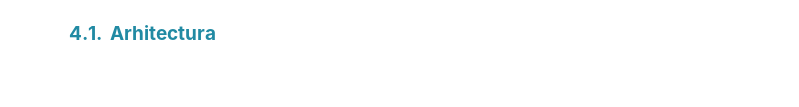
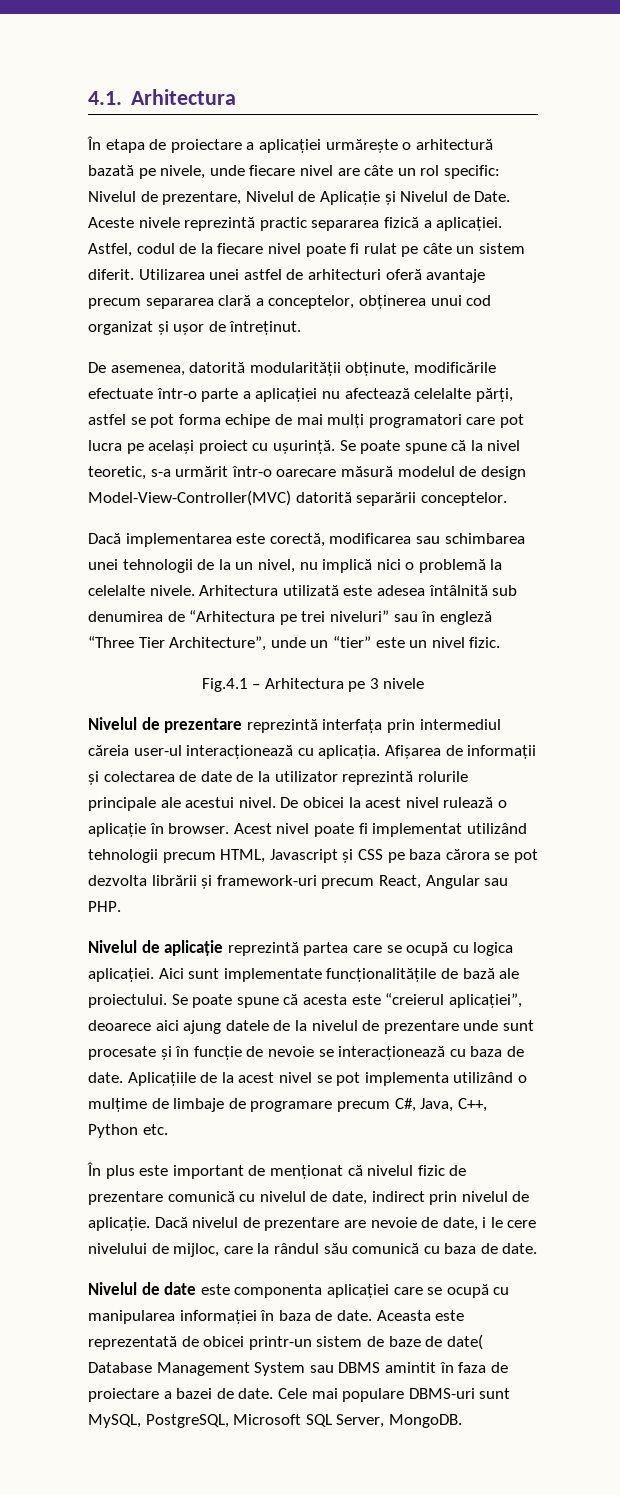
+ În etapa de proiectare a aplicației urmărește o arhitectură bazată pe nivele, unde fiecare nivel are câte un rol specific: Nivelul de prezentare, Nivelul de Aplicație și Nivelul de Date. Aceste nivele reprezintă practic separarea fizică a aplicației. Astfel, codul de la fiecare nivel poate fi rulat pe câte un sistem diferit. Utilizarea unei astfel de arhitecturi oferă avantaje precum separarea clară a conceptelor, obținerea unui cod organizat și ușor de întreținut.
+ De asemenea, datorită modularității obținute, modificările efectuate într-o parte a aplicației nu afectează celelalte părți, astfel se pot forma echipe de mai mulți programatori care pot lucra pe același proiect cu ușurință. Se poate spune că la nivel teoretic, s-a urmărit într-o oarecare măsură modelul de design Model-View-Controller(MVC) datorită separării conceptelor.
+ Dacă implementarea este corectă, modificarea sau schimbarea unei tehnologii de la un nivel, nu implică nici o problemă la celelalte nivele. Arhitectura utilizată este adesea întâlnită sub denumirea de “Arhitectura pe trei niveluri” sau în engleză “Three Tier Architecture”, unde un “tier” este un nivel fizic.
+ Fig.4.1 – Arhitectura pe 3 nivele
+ Nivelul de prezentare reprezintă interfața prin intermediul căreia user-ul interacționează cu aplicația. Afișarea de informații și colectarea de date de la utilizator reprezintă rolurile principale ale acestui nivel. De obicei la acest nivel rulează o aplicație în browser. Acest nivel poate fi implementat utilizând tehnologii precum HTML, Javascript și CSS pe baza cărora se pot dezvolta librării și framework-uri precum React, Angular sau PHP.
+ Nivelul de aplicație reprezintă partea care se ocupă cu logica aplicației. Aici sunt implementate funcționalitățile de bază ale proiectului. Se poate spune că acesta este “creierul aplicației”, deoarece aici ajung datele de la nivelul de prezentare unde sunt procesate și în funcție de nevoie se interacționează cu baza de date. Aplicațiile de la acest nivel se pot implementa utilizând o mulțime de limbaje de programare precum C#, Java, C++, Python etc.
+ În plus este important de menționat că nivelul fizic de prezentare comunică cu nivelul de date, indirect prin nivelul de aplicație. Dacă nivelul de prezentare are nevoie de date, i le cere nivelului de mijloc, care la rândul său comunică cu baza de date.
+ Nivelul de date este componenta aplicației care se ocupă cu manipularea informației în baza de date. Aceasta este reprezentată de obicei printr-un sistem de baze de date( Database Management System sau DBMS amintit în faza de proiectare a bazei de date. Cele mai populare DBMS-uri sunt MySQL, PostgreSQL, Microsoft SQL Server, MongoDB.

